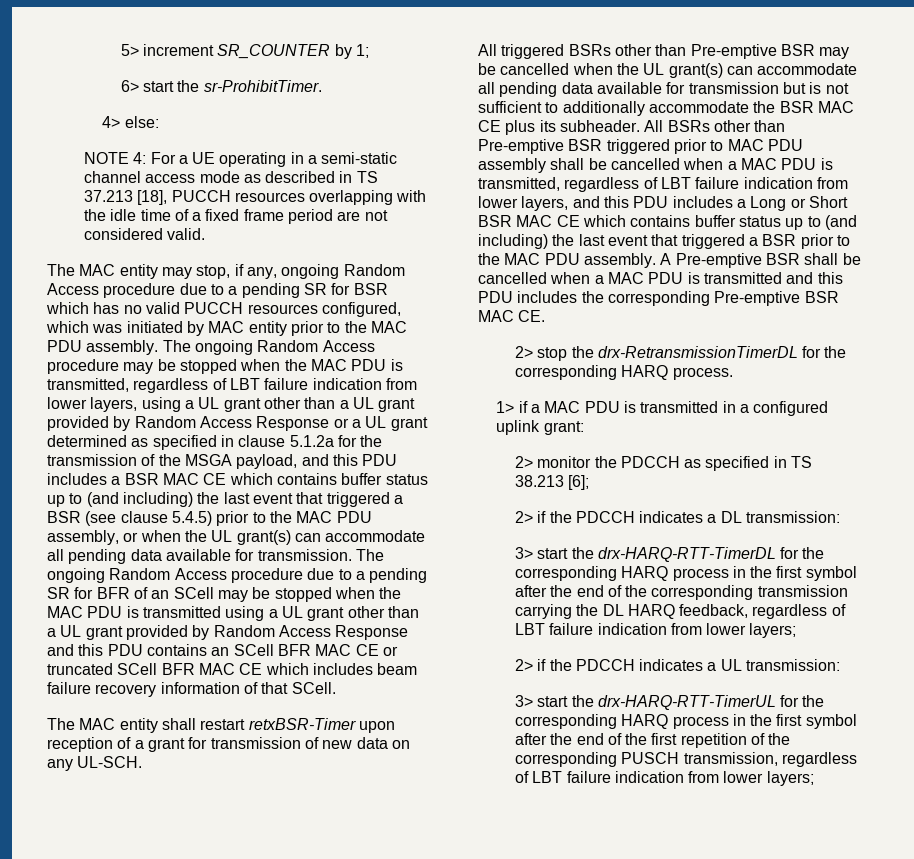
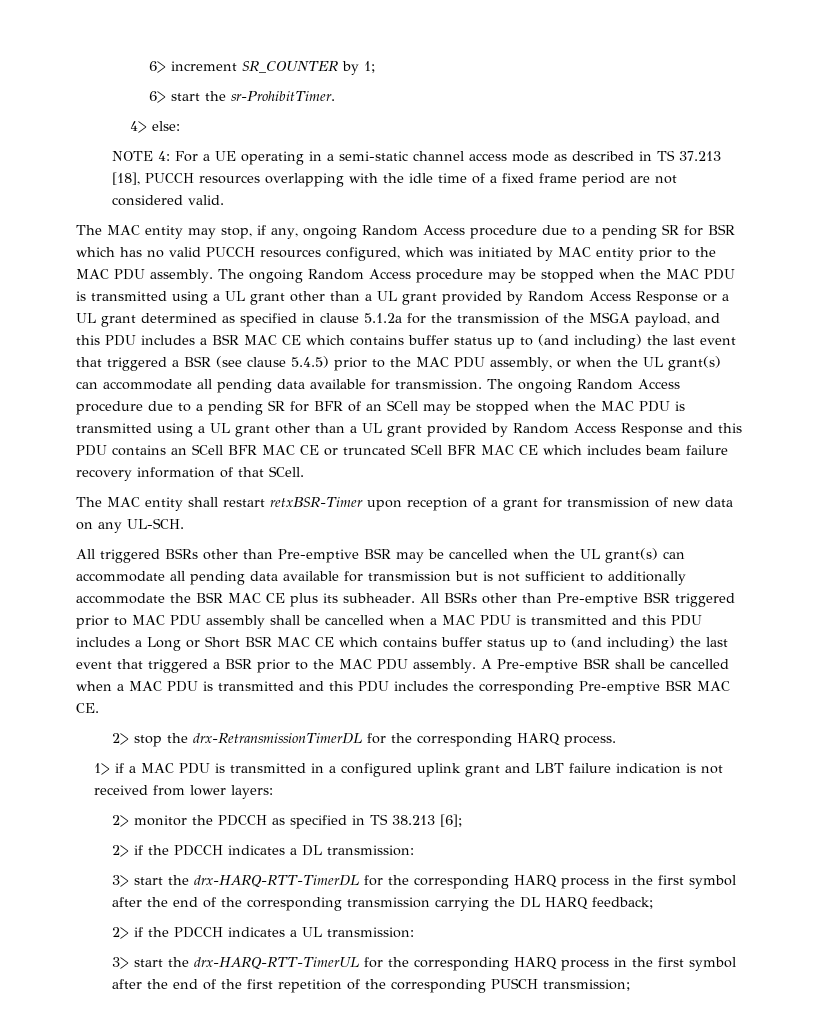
- 5> increment SR_COUNTER by 1;
+ 6> increment SR_COUNTER by 1;
- The ongoing Random Access procedure may be stopped when the MAC PDU is transmitted, regardless of LBT failure indication from lower layers, using a UL grant other than a UL grant provided by Random Access Response or a UL grant determined as specified in clause 5.1.2a for the transmission of the MSGA payload, and this PDU includes a BSR MAC CE which contains buffer status up to (and including) the last event that triggered a BSR (see clause 5.4.5) prior to the MAC PDU assembly, or when the UL grant(s) can accommodate all pending data available for transmission.
+ The ongoing Random Access procedure may be stopped when the MAC PDU is transmitted using a UL grant other than a UL grant provided by Random Access Response or a UL grant determined as specified in clause 5.1.2a for the transmission of the MSGA payload, and this PDU includes a BSR MAC CE which contains buffer status up to (and including) the last event that triggered a BSR (see clause 5.4.5) prior to the MAC PDU assembly, or when the UL grant(s) can accommodate all pending data available for transmission.
- All BSRs other than Pre-emptive BSR triggered prior to MAC PDU assembly shall be cancelled when a MAC PDU is transmitted, regardless of LBT failure indication from lower layers, and this PDU includes a Long or Short BSR MAC CE which contains buffer status up to (and including) the last event that triggered a BSR prior to the MAC PDU assembly.
+ All BSRs other than Pre-emptive BSR triggered prior to MAC PDU assembly shall be cancelled when a MAC PDU is transmitted and this PDU includes a Long or Short BSR MAC CE which contains buffer status up to (and including) the last event that triggered a BSR prior to the MAC PDU assembly.
- 1> if a MAC PDU is transmitted in a configured uplink grant:
+ 1> if a MAC PDU is transmitted in a configured uplink grant and LBT failure indication is not received from lower layers:
- 3> start the drx-HARQ-RTT-TimerDL for the corresponding HARQ process in the first symbol after the end of the corresponding transmission carrying the DL HARQ feedback, regardless of LBT failure indication from lower layers;
+ 3> start the drx-HARQ-RTT-TimerDL for the corresponding HARQ process in the first symbol after the end of the corresponding transmission carrying the DL HARQ feedback;
- 3> start the drx-HARQ-RTT-TimerUL for the corresponding HARQ process in the first symbol after the end of the first repetition of the corresponding PUSCH transmission, regardless of LBT failure indication from lower layers;
+ 3> start the drx-HARQ-RTT-TimerUL for the corresponding HARQ process in the first symbol after the end of the first repetition of the corresponding PUSCH transmission;

